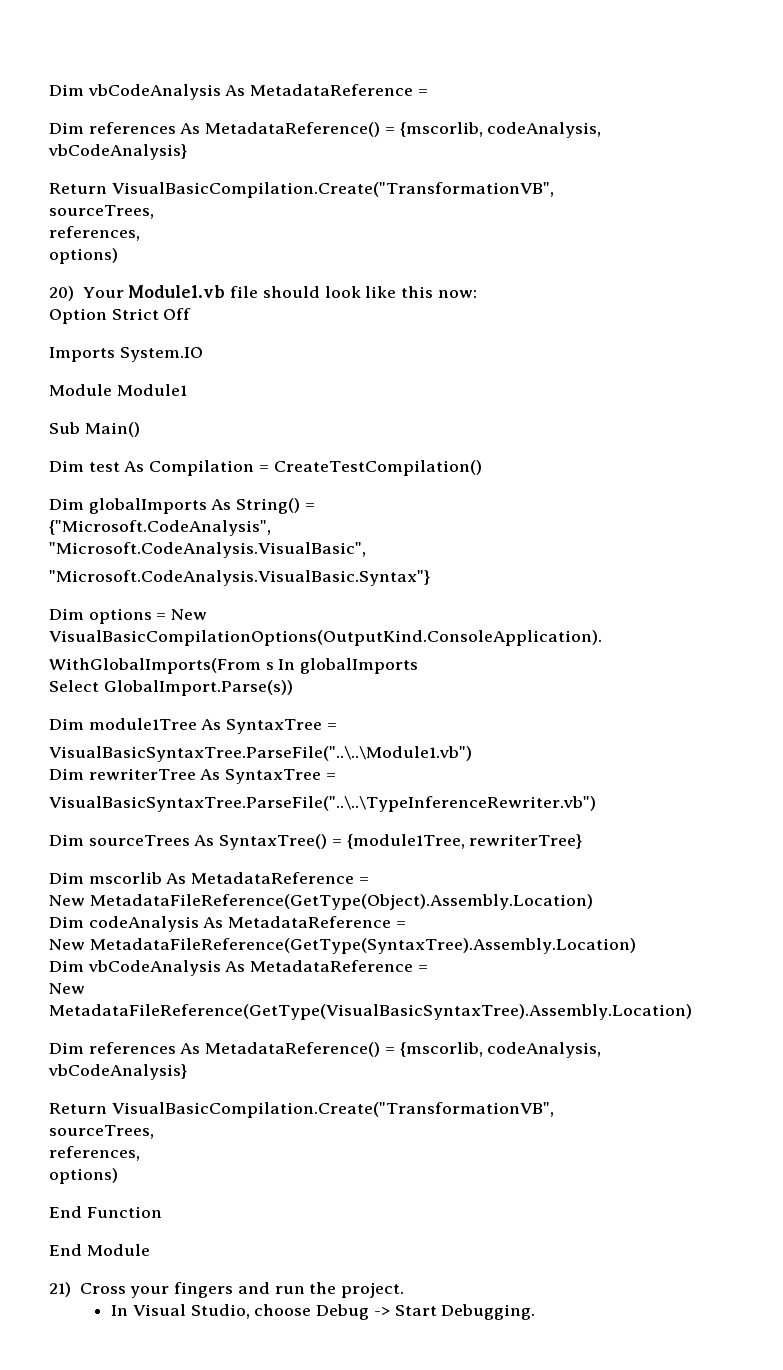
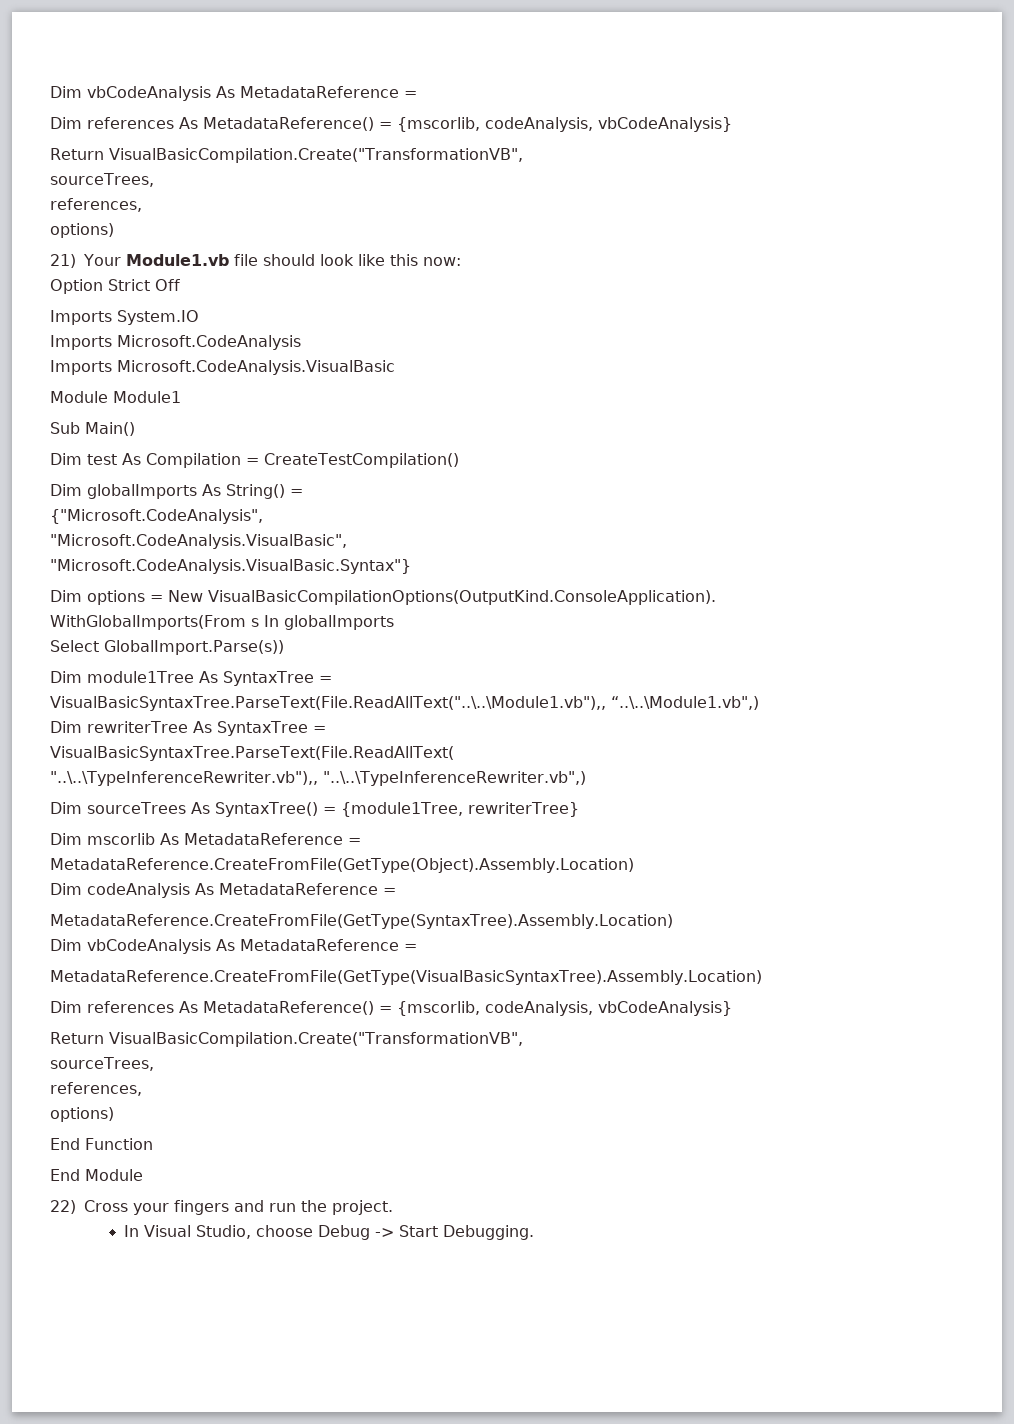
- 20) Your Module1.vb file should look like this now:
+ 21) Your Module1.vb file should look like this now:
+ Imports Microsoft.CodeAnalysis
+ Imports Microsoft.CodeAnalysis.VisualBasic
- VisualBasicSyntaxTree.ParseFile("..\..\Module1.vb")
+ VisualBasicSyntaxTree.ParseText(File.ReadAllText("..\..\Module1.vb"),, “..\..\Module1.vb",)
- VisualBasicSyntaxTree.ParseFile("..\..\TypeInferenceRewriter.vb")
+ VisualBasicSyntaxTree.ParseText(File.ReadAllText(
+ "..\..\TypeInferenceRewriter.vb"),, "..\..\TypeInferenceRewriter.vb",)
- New MetadataFileReference(GetType(Object).Assembly.Location)
+ MetadataReference.CreateFromFile(GetType(Object).Assembly.Location)
- New MetadataFileReference(GetType(SyntaxTree).Assembly.Location)
+ MetadataReference.CreateFromFile(GetType(SyntaxTree).Assembly.Location)
  Dim vbCodeAnalysis As MetadataReference =
- New MetadataFileReference(GetType(VisualBasicSyntaxTree).Assembly.Location)
+ MetadataReference.CreateFromFile(GetType(VisualBasicSyntaxTree).Assembly.Location)
- 21) Cross your fingers and run the project.
+ 22) Cross your fingers and run the project.

